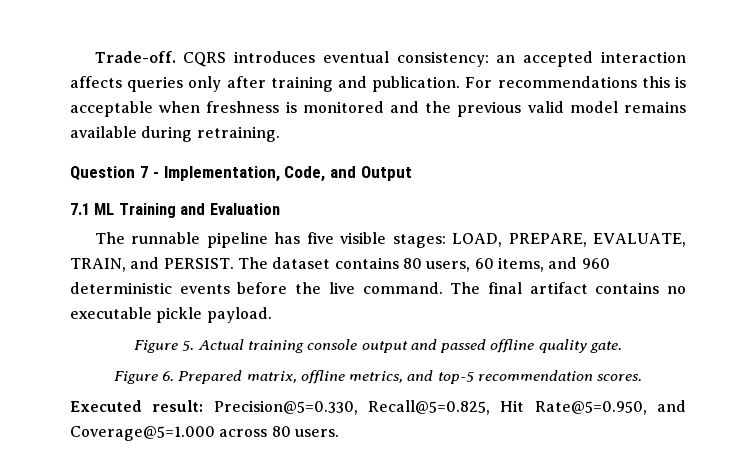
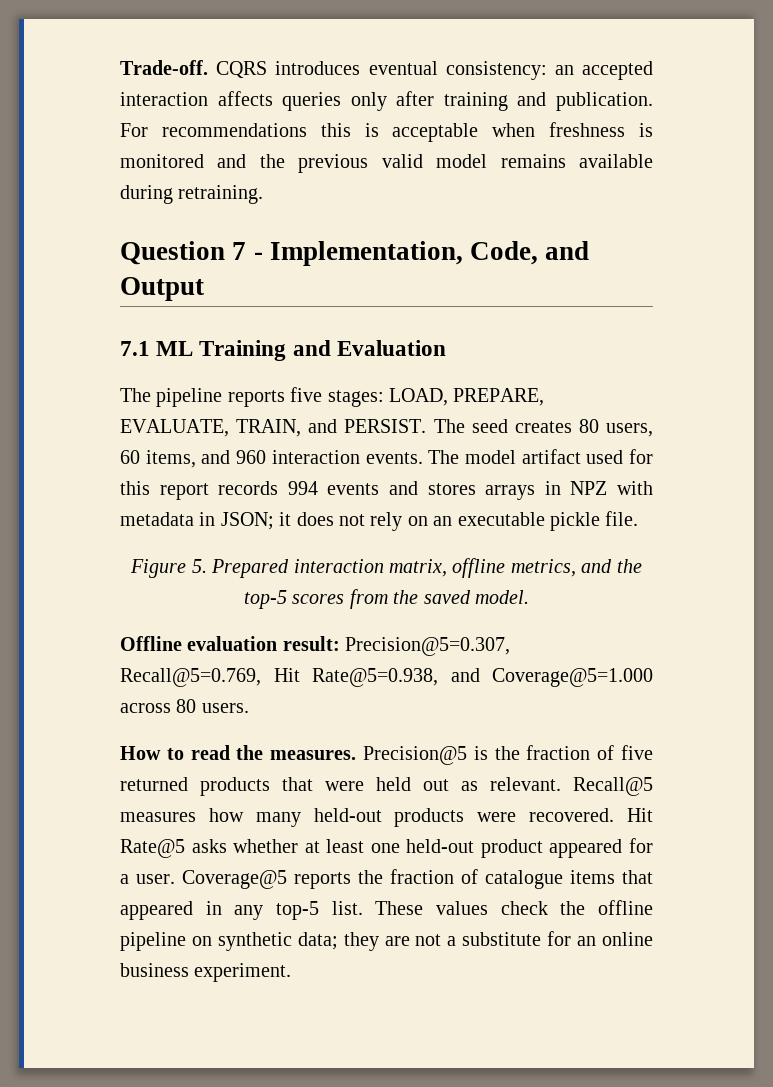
- The runnable pipeline has five visible stages: LOAD, PREPARE, EVALUATE, TRAIN, and PERSIST.
+ The pipeline reports five stages: LOAD, PREPARE, EVALUATE, TRAIN, and PERSIST.
- The dataset contains 80 users, 60 items, and 960 deterministic events before the live command. The final artifact contains no executable pickle payload.
+ The seed creates 80 users, 60 items, and 960 interaction events. The model artifact used for this report records 994 events and stores arrays in NPZ with metadata in JSON; it does not rely on an executable pickle file.
- Figure 5. Actual training console output and passed offline quality gate.
- Figure 6. Prepared matrix, offline metrics, and top-5 recommendation scores.
- Executed result: Precision@5=0.330, Recall@5=0.825, Hit Rate@5=0.950, and Coverage@5=1.000 across 80 users.
+ Figure 5. Prepared interaction matrix, offline metrics, and the top-5 scores from the saved model.
+ Offline evaluation result: Precision@5=0.307, Recall@5=0.769, Hit Rate@5=0.938, and Coverage@5=1.000 across 80 users.
+ How to read the measures. Precision@5 is the fraction of five returned products that were held out as relevant. Recall@5 measures how many held-out products were recovered. Hit Rate@5 asks whether at least one held-out product appeared for a user. Coverage@5 reports the fraction of catalogue items that appeared in any top-5 list. These values check the offline pipeline on synthetic data; they are not a substitute for an online business experiment.

